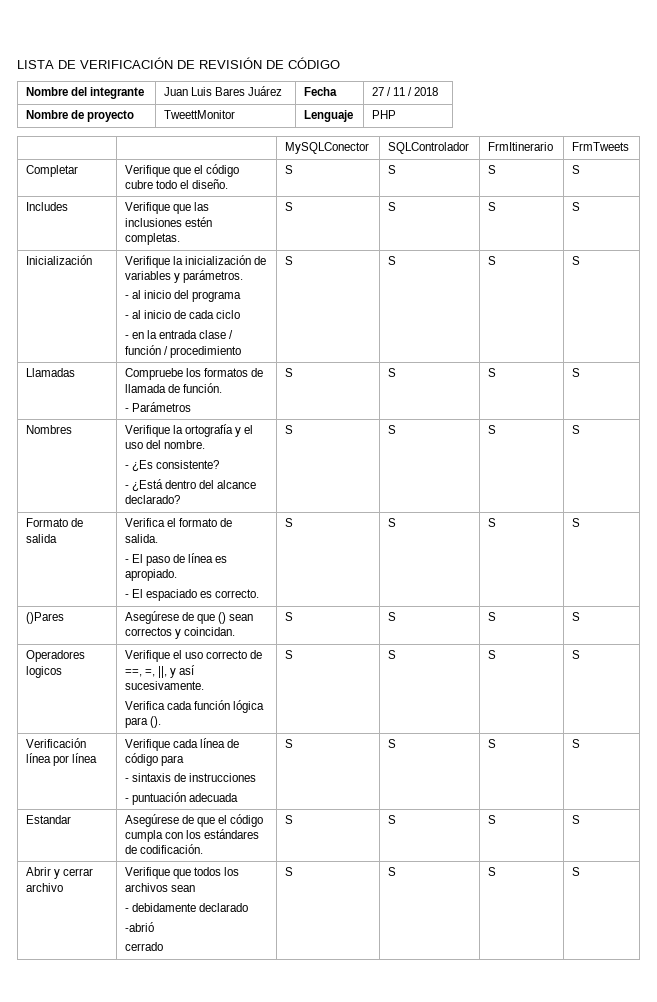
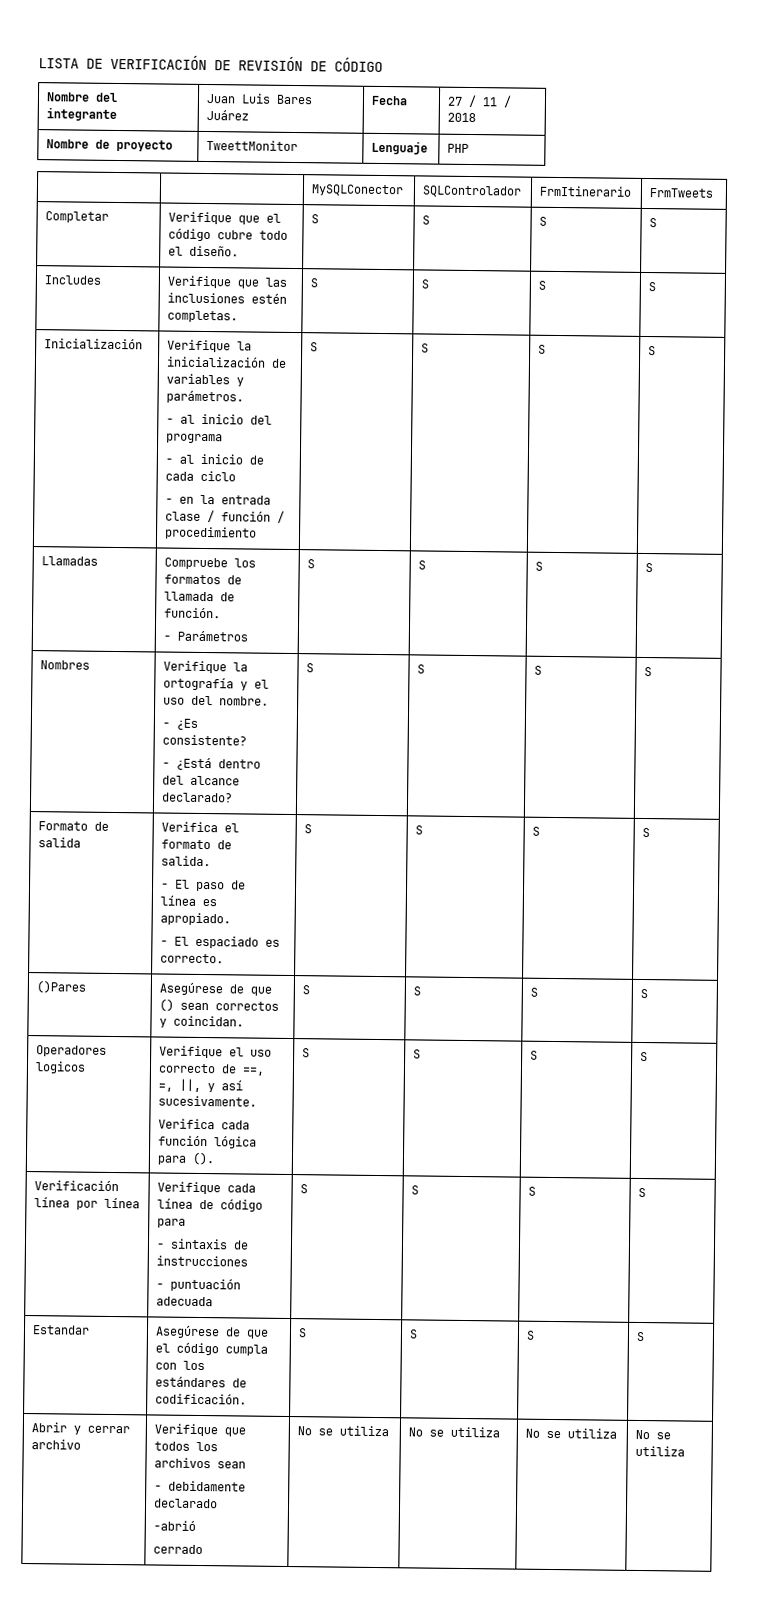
  Abrir y cerrar archivo | Verifique que todos los archivos sean
  - debidamente declarado
  -abrió
- cerrado | S | S | S | S
+ cerrado | No se utiliza | No se utiliza | No se utiliza | No se utiliza

